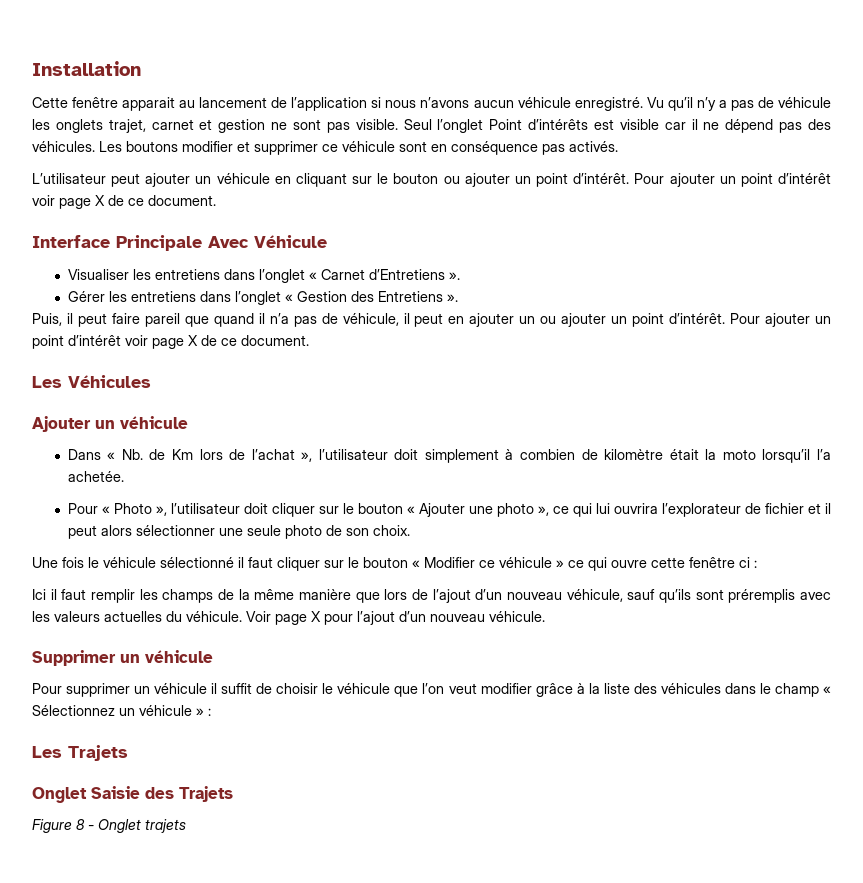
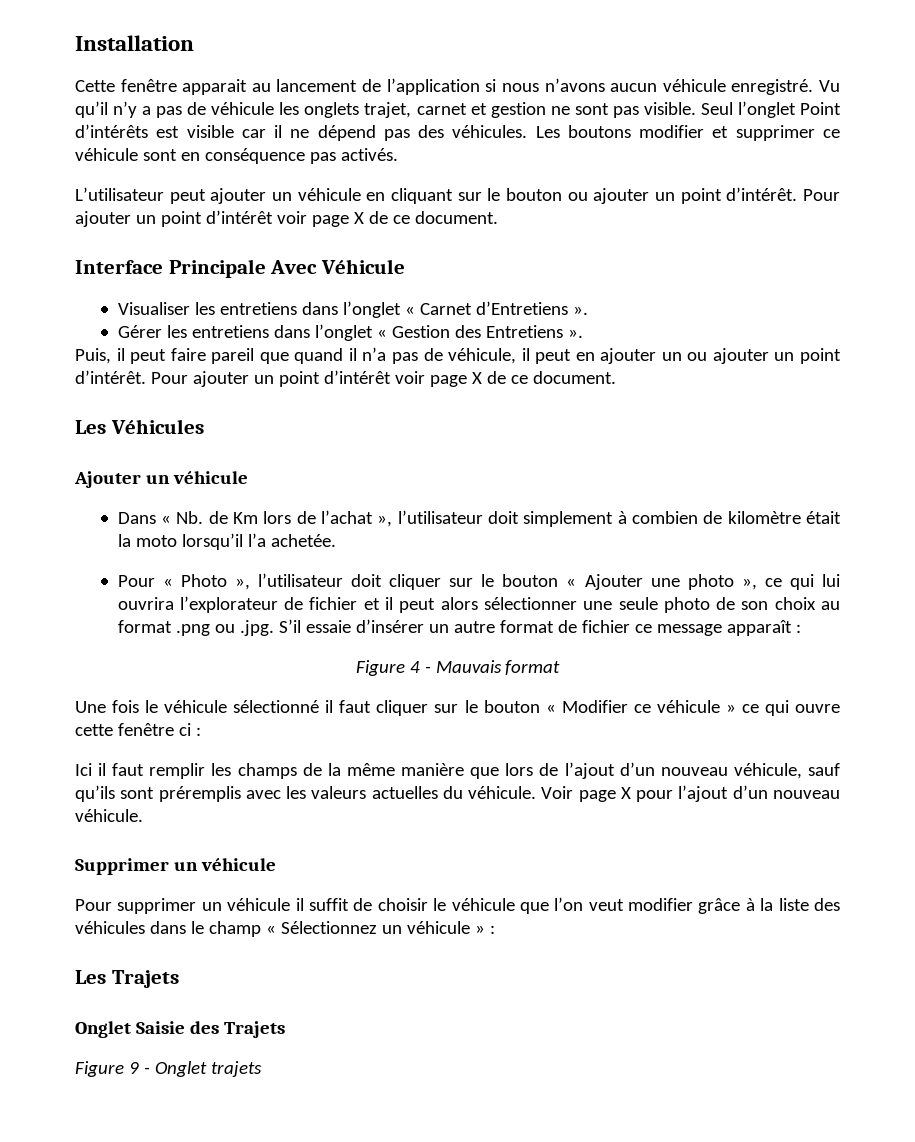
- Pour « Photo », l’utilisateur doit cliquer sur le bouton « Ajouter une photo », ce qui lui ouvrira l’explorateur de fichier et il peut alors sélectionner une seule photo de son choix.
+ Pour « Photo », l’utilisateur doit cliquer sur le bouton « Ajouter une photo », ce qui lui ouvrira l’explorateur de fichier et il peut alors sélectionner une seule photo de son choix au format .png ou .jpg. S’il essaie d’insérer un autre format de fichier ce message apparaît :
+ Figure 4 - Mauvais format
- Figure 8 - Onglet trajets
+ Figure 9 - Onglet trajets

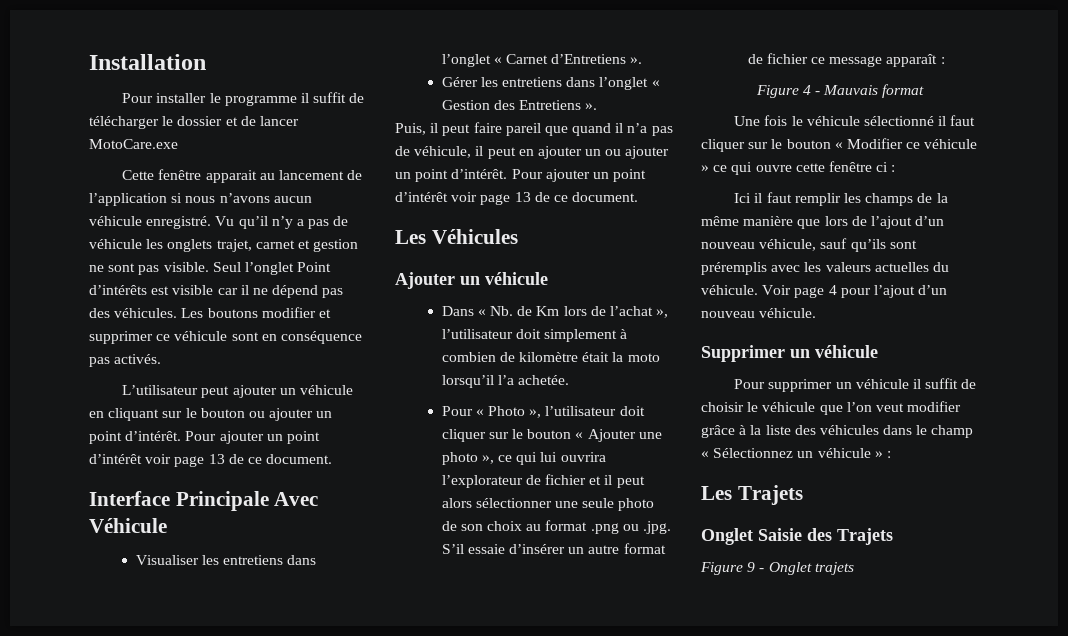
+ Pour installer le programme il suffit de télécharger le dossier et de lancer MotoCare.exe
- L’utilisateur peut ajouter un véhicule en cliquant sur le bouton ou ajouter un point d’intérêt. Pour ajouter un point d’intérêt voir page X de ce document.
+ L’utilisateur peut ajouter un véhicule en cliquant sur le bouton ou ajouter un point d’intérêt. Pour ajouter un point d’intérêt voir page 13 de ce document.
- Puis, il peut faire pareil que quand il n’a pas de véhicule, il peut en ajouter un ou ajouter un point d’intérêt. Pour ajouter un point d’intérêt voir page X de ce document.
+ Puis, il peut faire pareil que quand il n’a pas de véhicule, il peut en ajouter un ou ajouter un point d’intérêt. Pour ajouter un point d’intérêt voir page 13 de ce document.
- Voir page X pour l’ajout d’un nouveau véhicule.
+ Voir page 4 pour l’ajout d’un nouveau véhicule.

